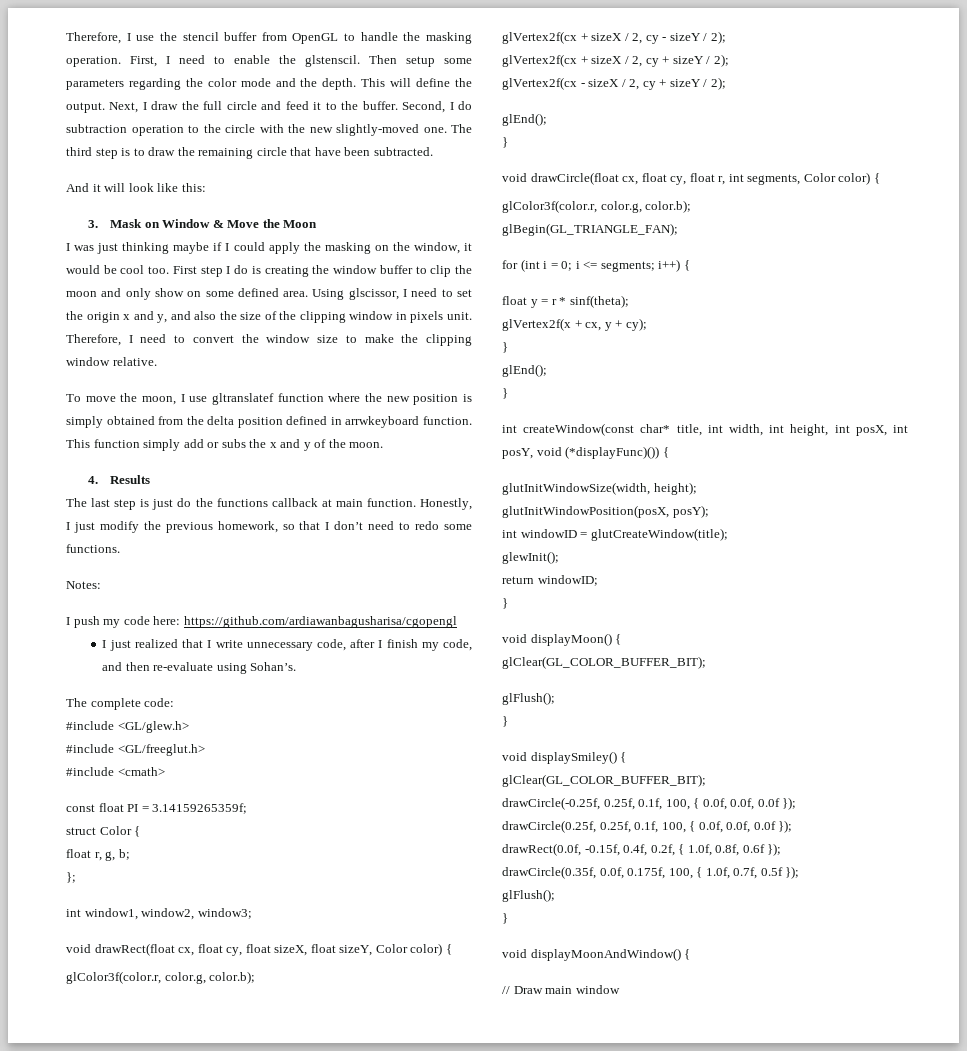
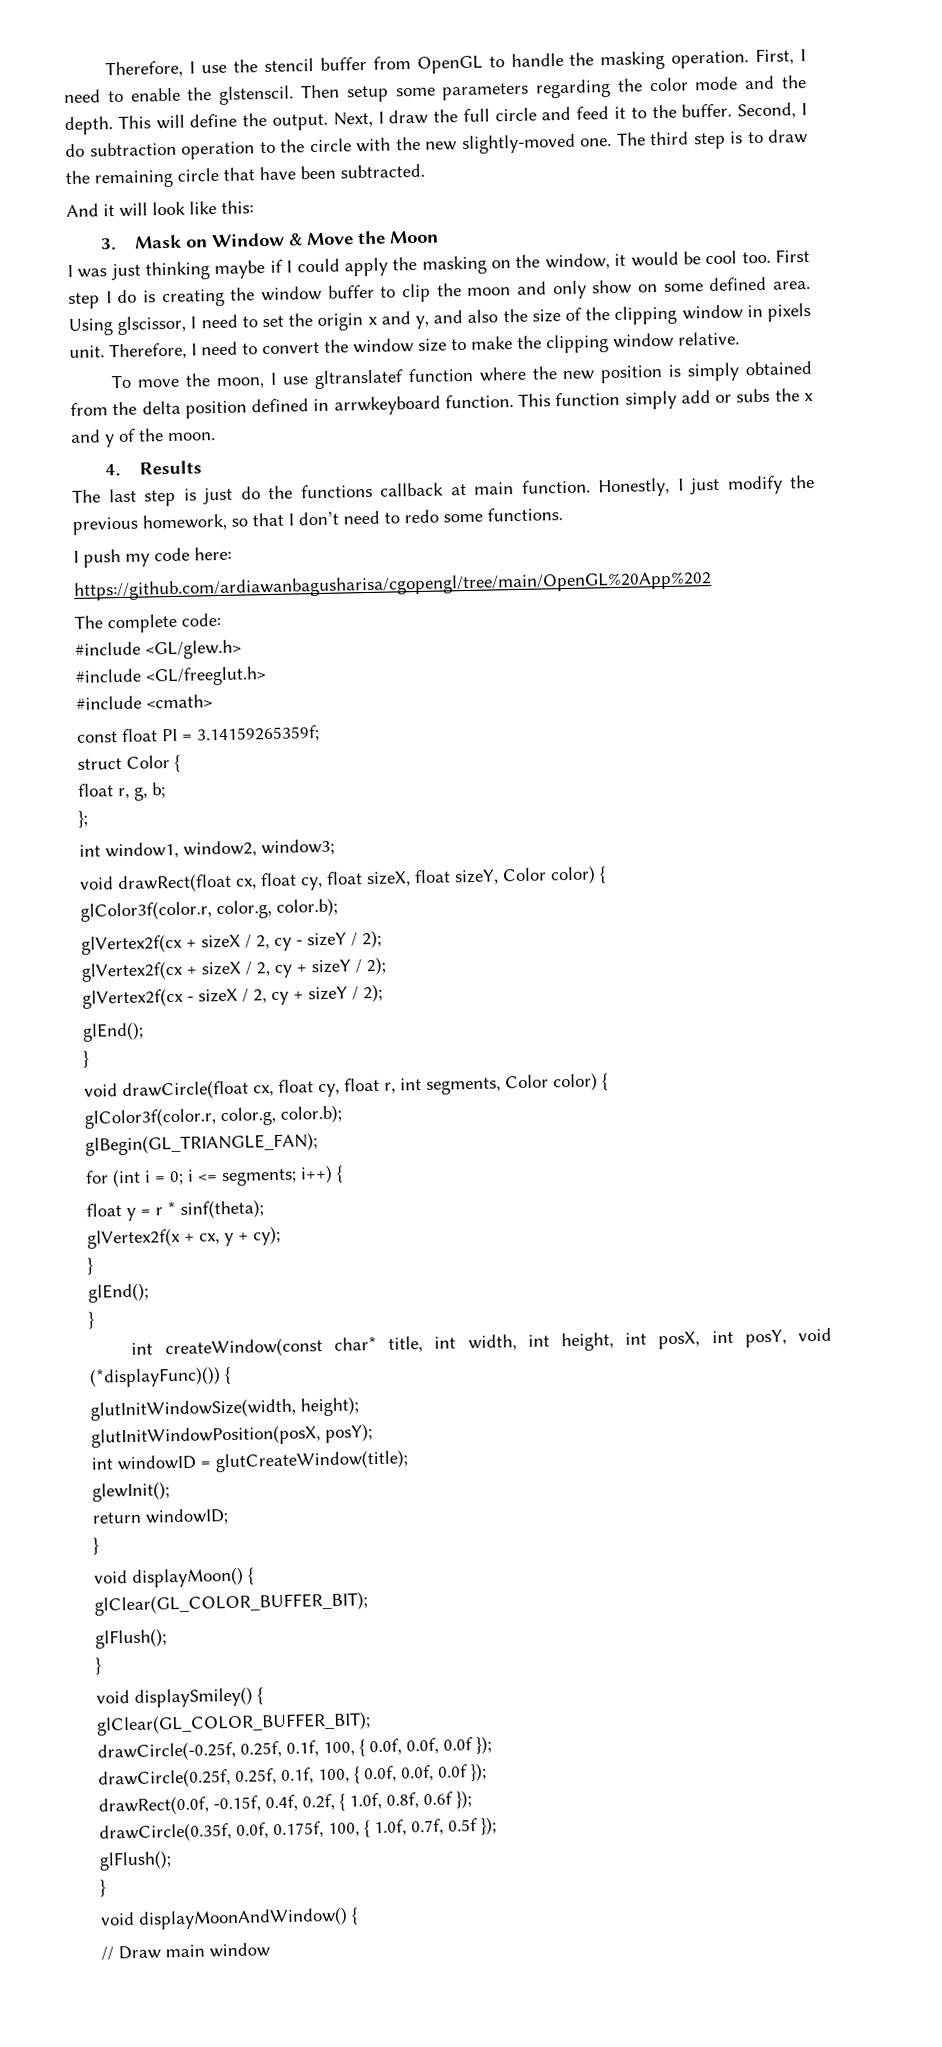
- Notes:
- I push my code here: https://github.com/ardiawanbagusharisa/cgopengl
- I just realized that I write unnecessary code, after I finish my code, and then re-evaluate using Sohan’s.
+ I push my code here:
+ https://github.com/ardiawanbagusharisa/cgopengl/tree/main/OpenGL%20App%202

